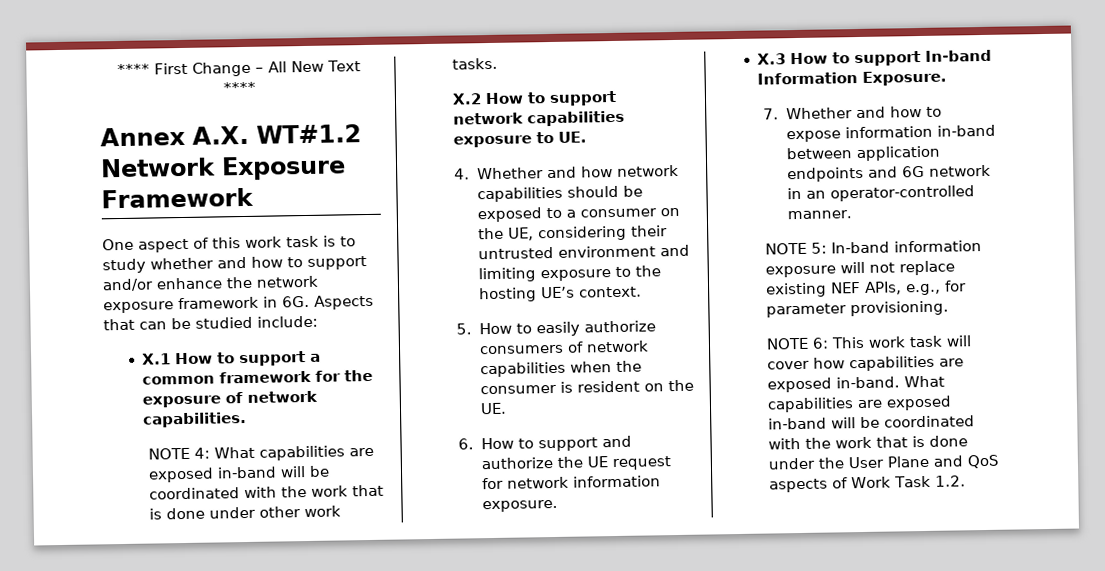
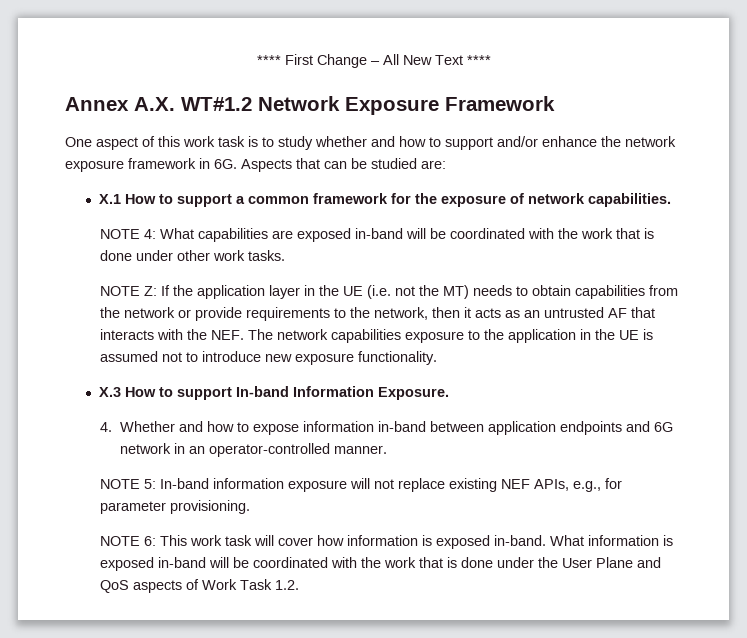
- Aspects that can be studied include:
+ Aspects that can be studied are:
- X.2 How to support network capabilities exposure to UE.
- 4. Whether and how network capabilities should be exposed to a consumer on the UE, considering their untrusted environment and limiting exposure to the hosting UE’s context.
- 5. How to easily authorize consumers of network capabilities when the consumer is resident on the UE.
- 6. How to support and authorize the UE request for network information exposure.
+ NOTE Z: If the application layer in the UE (i.e. not the MT) needs to obtain capabilities from the network or provide requirements to the network, then it acts as an untrusted AF that interacts with the NEF. The network capabilities exposure to the application in the UE is assumed not to introduce new exposure functionality.
- 7. Whether and how to expose information in-band between application endpoints and 6G network in an operator-controlled manner.
+ 4. Whether and how to expose information in-band between application endpoints and 6G network in an operator-controlled manner.
- NOTE 6: This work task will cover how capabilities are exposed in-band.
+ NOTE 6: This work task will cover how information is exposed in-band.
- What capabilities are exposed in-band will be coordinated with the work that is done under the User Plane and QoS aspects of Work Task 1.2.
+ What information is exposed in-band will be coordinated with the work that is done under the User Plane and QoS aspects of Work Task 1.2.

